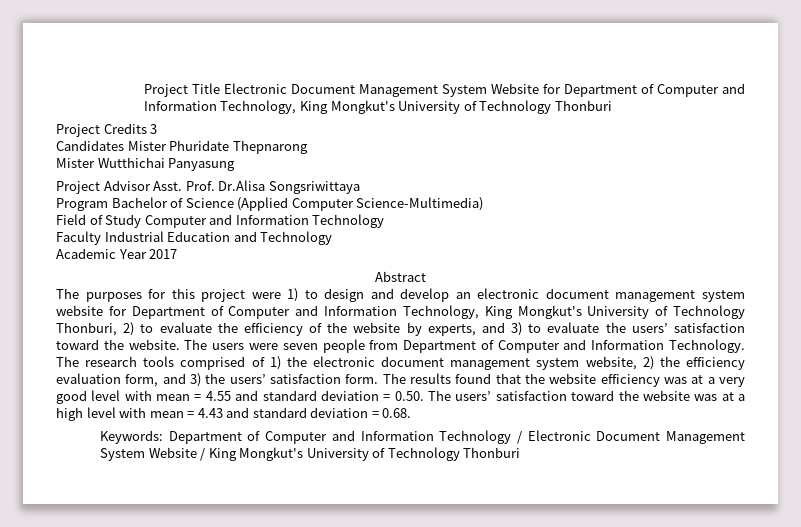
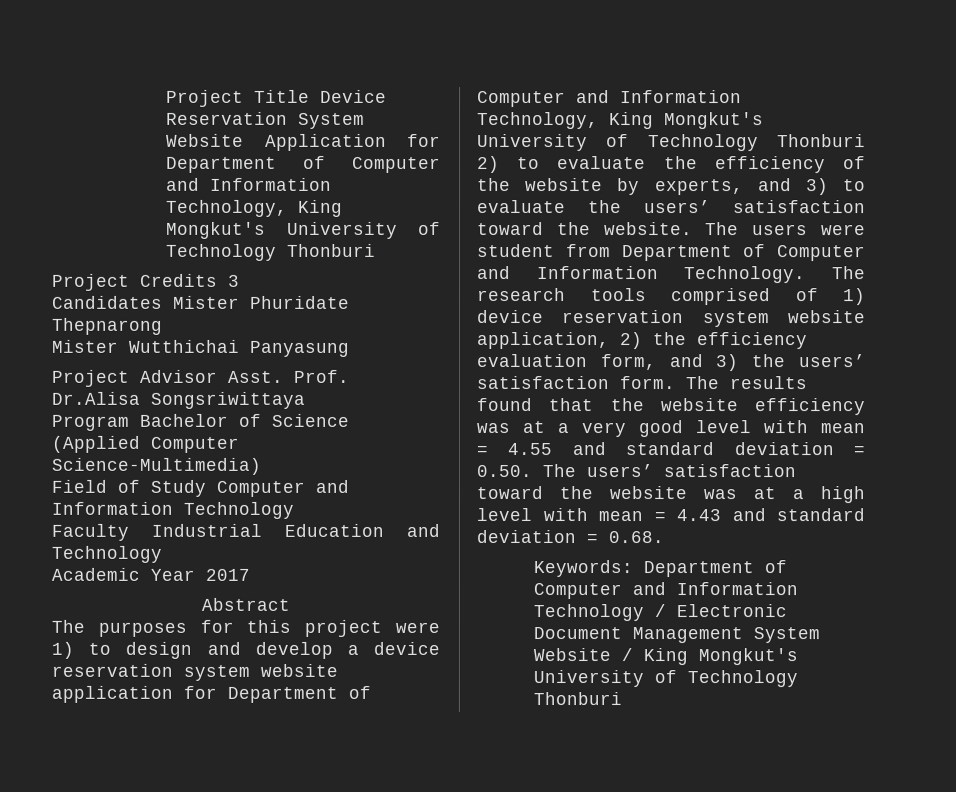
- Project Title Electronic Document Management System Website for Department of Computer and Information Technology, King Mongkut's University of Technology Thonburi
+ Project Title Device Reservation System Website Application for Department of Computer and Information Technology, King Mongkut's University of Technology Thonburi
- The purposes for this project were 1) to design and develop an electronic document management system website for Department of Computer and Information Technology, King Mongkut's University of Technology Thonburi, 2) to evaluate the efficiency of the website by experts, and 3) to evaluate the users’ satisfaction toward the website.
+ The purposes for this project were 1) to design and develop a device reservation system website application for Department of Computer and Information Technology, King Mongkut's University of Technology Thonburi 2) to evaluate the efficiency of the website by experts, and 3) to evaluate the users’ satisfaction toward the website.
- The users were seven people from Department of Computer and Information Technology.
+ The users were student from Department of Computer and Information Technology.
- The research tools comprised of 1) the electronic document management system website, 2) the efficiency evaluation form, and 3) the users’ satisfaction form.
+ The research tools comprised of 1) device reservation system website application, 2) the efficiency evaluation form, and 3) the users’ satisfaction form.

